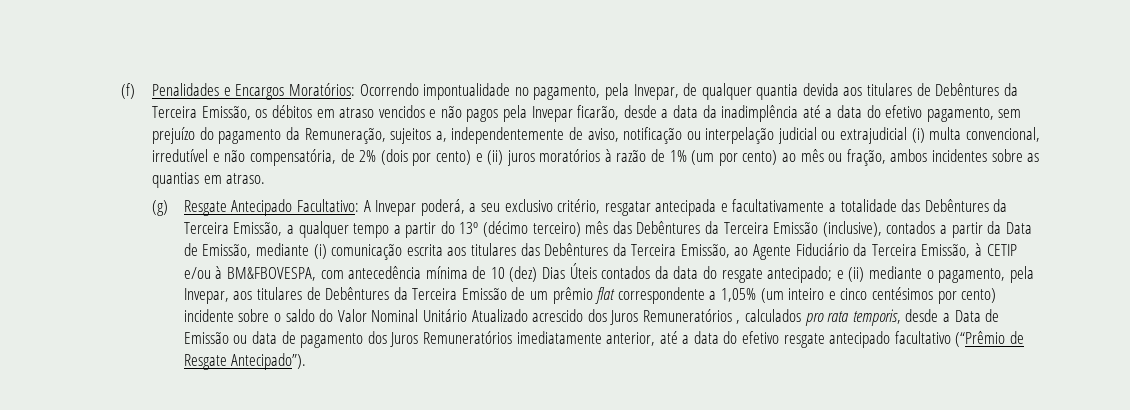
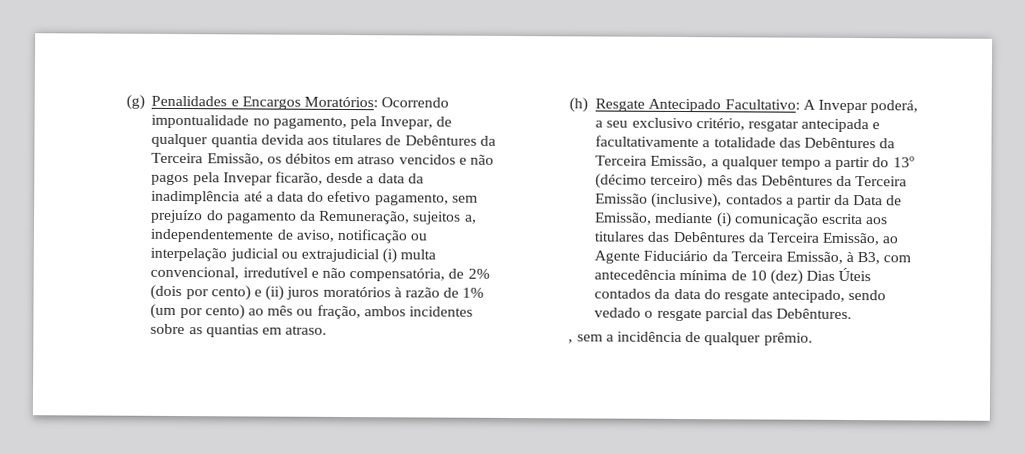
- (f) Penalidades e Encargos Moratórios:
+ (g) Penalidades e Encargos Moratórios:
- (g) Resgate Antecipado Facultativo:
+ (h) Resgate Antecipado Facultativo:
- A Invepar poderá, a seu exclusivo critério, resgatar antecipada e facultativamente a totalidade das Debêntures da Terceira Emissão, a qualquer tempo a partir do 13º (décimo terceiro) mês das Debêntures da Terceira Emissão (inclusive), contados a partir da Data de Emissão, mediante (i) comunicação escrita aos titulares das Debêntures da Terceira Emissão, ao Agente Fiduciário da Terceira Emissão, à CETIP e/ou à BM&FBOVESPA, com antecedência mínima de 10 (dez) Dias Úteis contados da data do resgate antecipado; e (ii) mediante o pagamento, pela Invepar, aos titulares de Debêntures da Terceira Emissão de um prêmio flat correspondente a 1,05% (um inteiro e cinco centésimos por cento) incidente sobre o saldo do Valor Nominal Unitário Atualizado acrescido dos Juros Remuneratórios , calculados pro rata temporis, desde a Data de Emissão ou data de pagamento dos Juros Remuneratórios imediatamente anterior, até a data do efetivo resgate antecipado facultativo (“Prêmio de Resgate Antecipado”).
+ A Invepar poderá, a seu exclusivo critério, resgatar antecipada e facultativamente a totalidade das Debêntures da Terceira Emissão, a qualquer tempo a partir do 13º (décimo terceiro) mês das Debêntures da Terceira Emissão (inclusive), contados a partir da Data de Emissão, mediante (i) comunicação escrita aos titulares das Debêntures da Terceira Emissão, ao Agente Fiduciário da Terceira Emissão, à B3, com antecedência mínima de 10 (dez) Dias Úteis contados da data do resgate antecipado, sendo vedado o resgate parcial das Debêntures.
+ , sem a incidência de qualquer prêmio.

